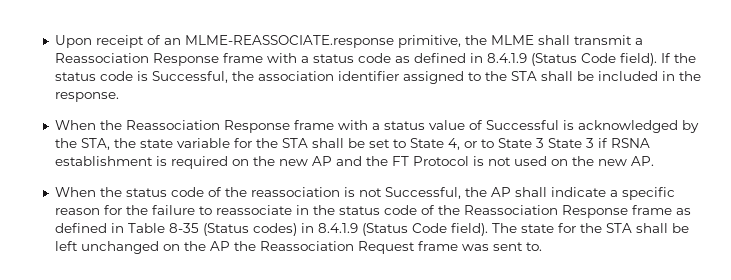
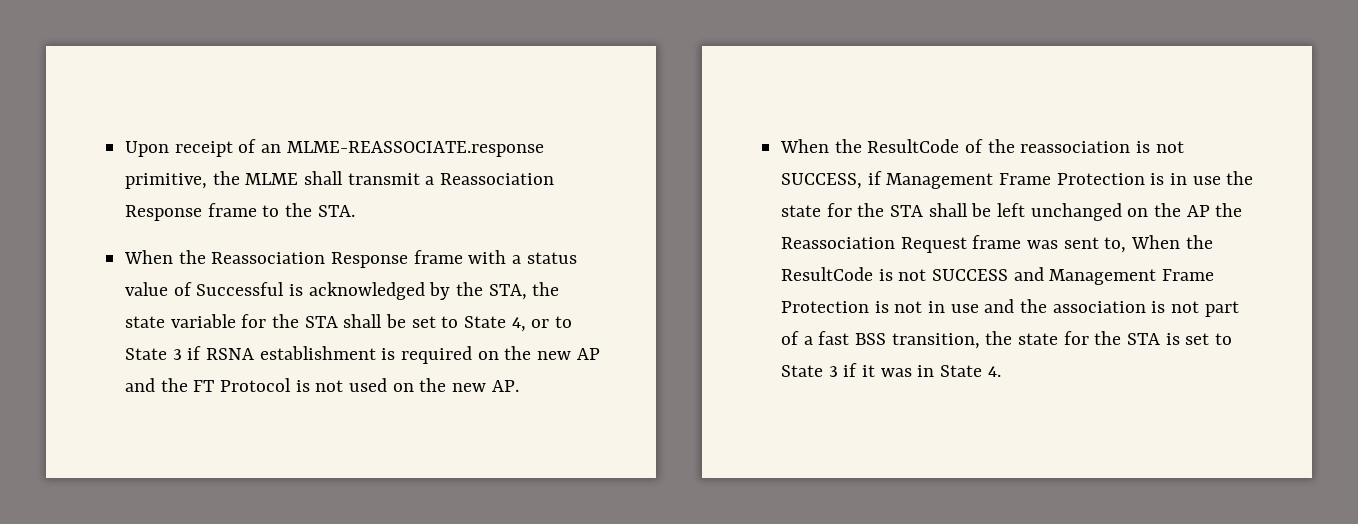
- Upon receipt of an MLME-REASSOCIATE.response primitive, the MLME shall transmit a Reassociation Response frame with a status code as defined in 8.4.1.9 (Status Code field). If the status code is Successful, the association identifier assigned to the STA shall be included in the response.
+ Upon receipt of an MLME-REASSOCIATE.response primitive, the MLME shall transmit a Reassociation Response frame to the STA.
- When the Reassociation Response frame with a status value of Successful is acknowledged by the STA, the state variable for the STA shall be set to State 4, or to State 3 State 3 if RSNA establishment is required on the new AP and the FT Protocol is not used on the new AP.
+ When the Reassociation Response frame with a status value of Successful is acknowledged by the STA, the state variable for the STA shall be set to State 4, or to State 3 if RSNA establishment is required on the new AP and the FT Protocol is not used on the new AP.
- When the status code of the reassociation is not Successful, the AP shall indicate a specific reason for the failure to reassociate in the status code of the Reassociation Response frame as defined in Table 8-35 (Status codes) in 8.4.1.9 (Status Code field). The state for the STA shall be left unchanged on the AP the Reassociation Request frame was sent to.
+ When the ResultCode of the reassociation is not SUCCESS, if Management Frame Protection is in use the state for the STA shall be left unchanged on the AP the Reassociation Request frame was sent to, When the ResultCode is not SUCCESS and Management Frame Protection is not in use and the association is not part of a fast BSS transition, the state for the STA is set to State 3 if it was in State 4.

